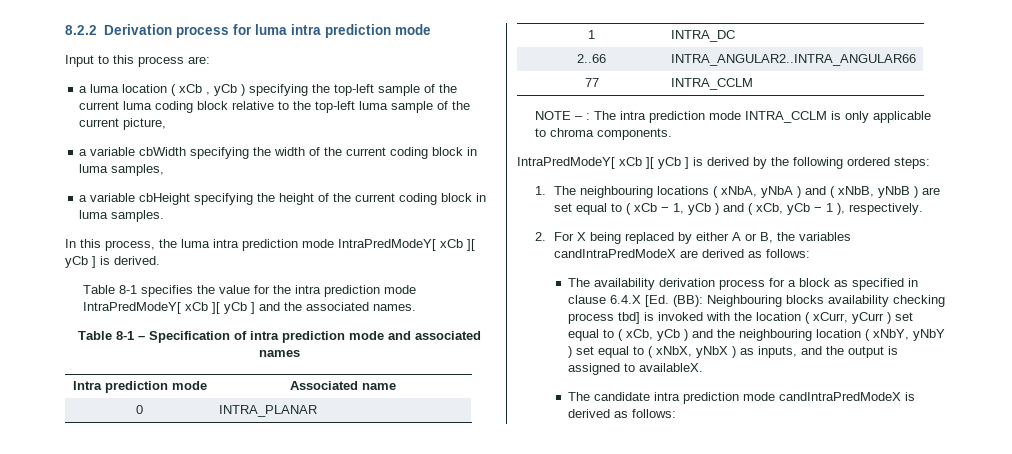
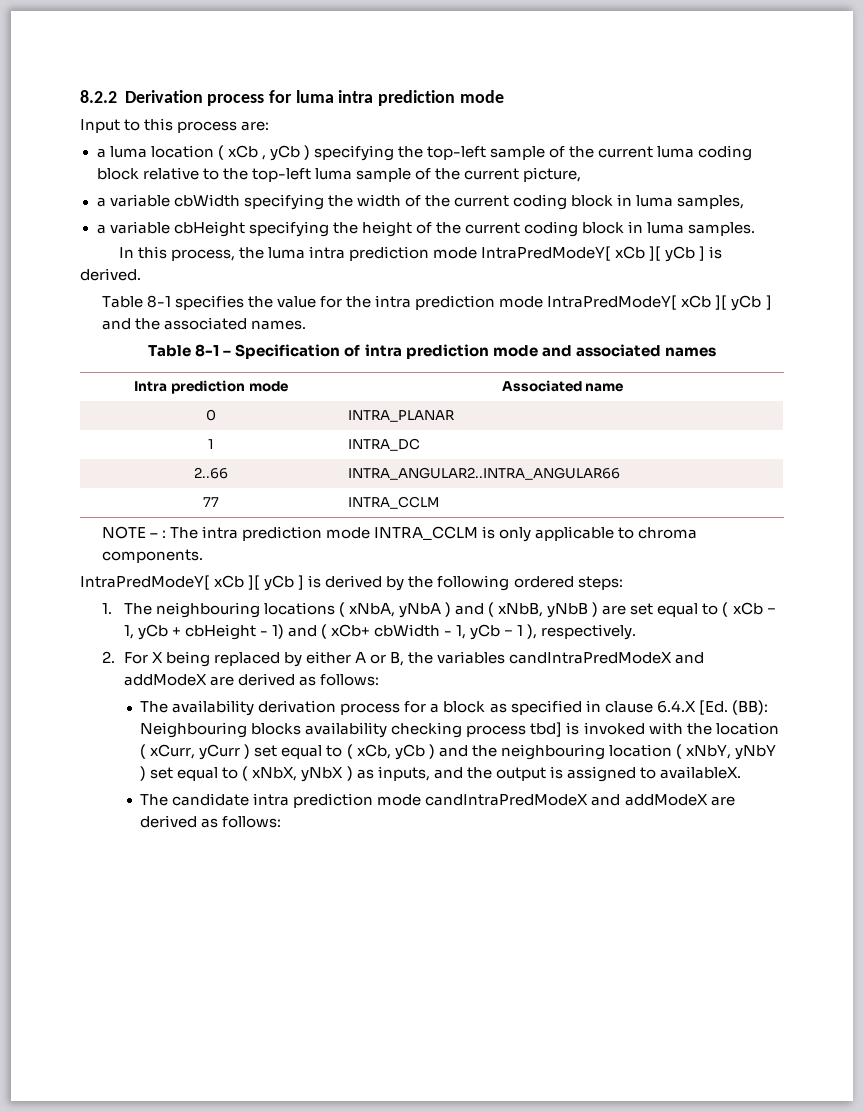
- 1. The neighbouring locations ( xNbA, yNbA ) and ( xNbB, yNbB ) are set equal to ( xCb − 1, yCb ) and ( xCb, yCb − 1 ), respectively.
+ 1. The neighbouring locations ( xNbA, yNbA ) and ( xNbB, yNbB ) are set equal to ( xCb − 1, yCb + cbHeight - 1) and ( xCb+ cbWidth - 1, yCb − 1 ), respectively.
- 2. For X being replaced by either A or B, the variables candIntraPredModeX are derived as follows:
+ 2. For X being replaced by either A or B, the variables candIntraPredModeX and addModeX are derived as follows:
- The candidate intra prediction mode candIntraPredModeX is derived as follows:
+ The candidate intra prediction mode candIntraPredModeX and addModeX are derived as follows:

